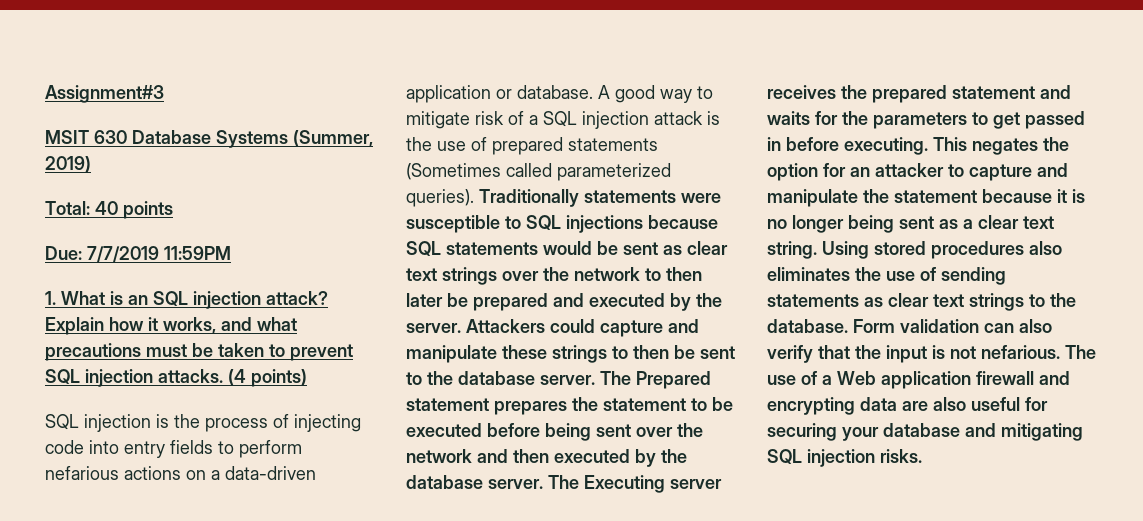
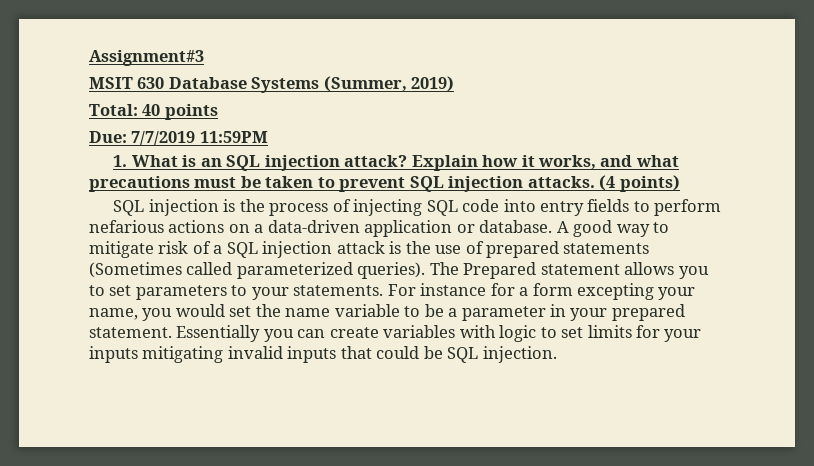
- SQL injection is the process of injecting code into entry fields to perform nefarious actions on a data-driven application or database.
+ SQL injection is the process of injecting SQL code into entry fields to perform nefarious actions on a data-driven application or database.
- Traditionally statements were susceptible to SQL injections because SQL statements would be sent as clear text strings over the network to then later be prepared and executed by the server. Attackers could capture and manipulate these strings to then be sent to the database server. The Prepared statement prepares the statement to be executed before being sent over the network and then executed by the database server. The Executing server receives the prepared statement and waits for the parameters to get passed in before executing. This negates the option for an attacker to capture and manipulate the statement because it is no longer being sent as a clear text string. Using stored procedures also eliminates the use of sending statements as clear text strings to the database. Form validation can also verify that the input is not nefarious. The use of a Web application firewall and encrypting data are also useful for securing your database and mitigating SQL injection risks.
+ The Prepared statement allows you to set parameters to your statements. For instance for a form excepting your name, you would set the name variable to be a parameter in your prepared statement. Essentially you can create variables with logic to set limits for your inputs mitigating invalid inputs that could be SQL injection.

